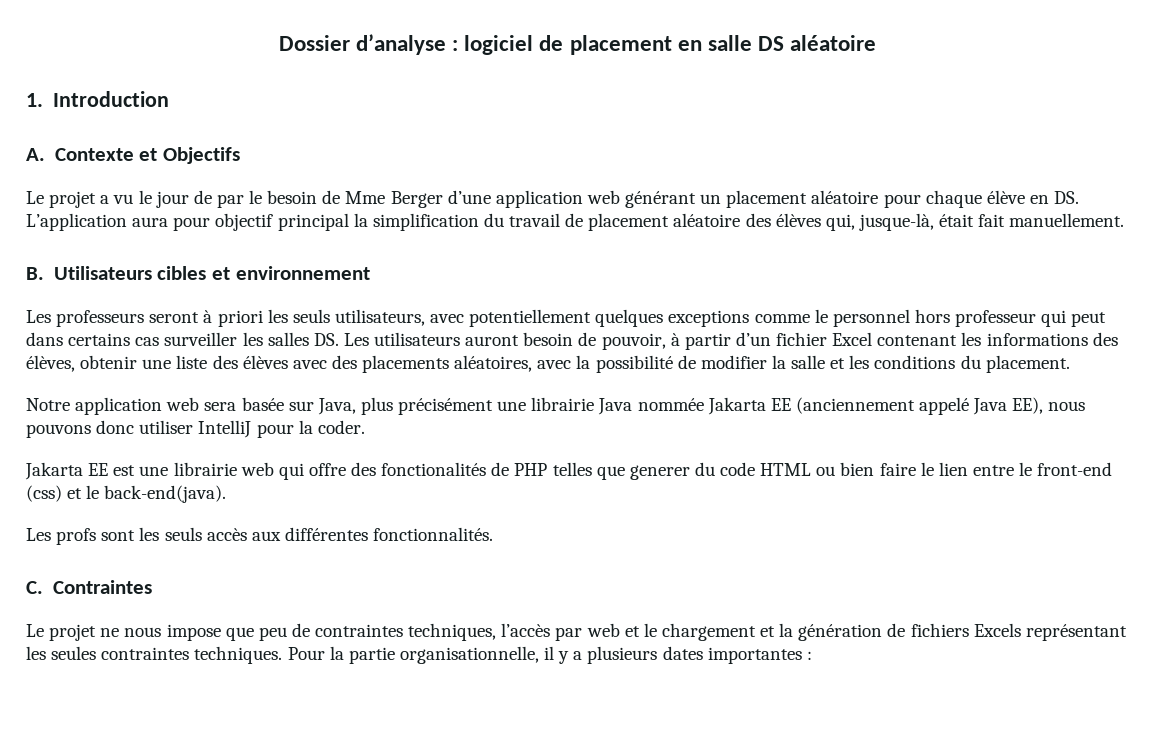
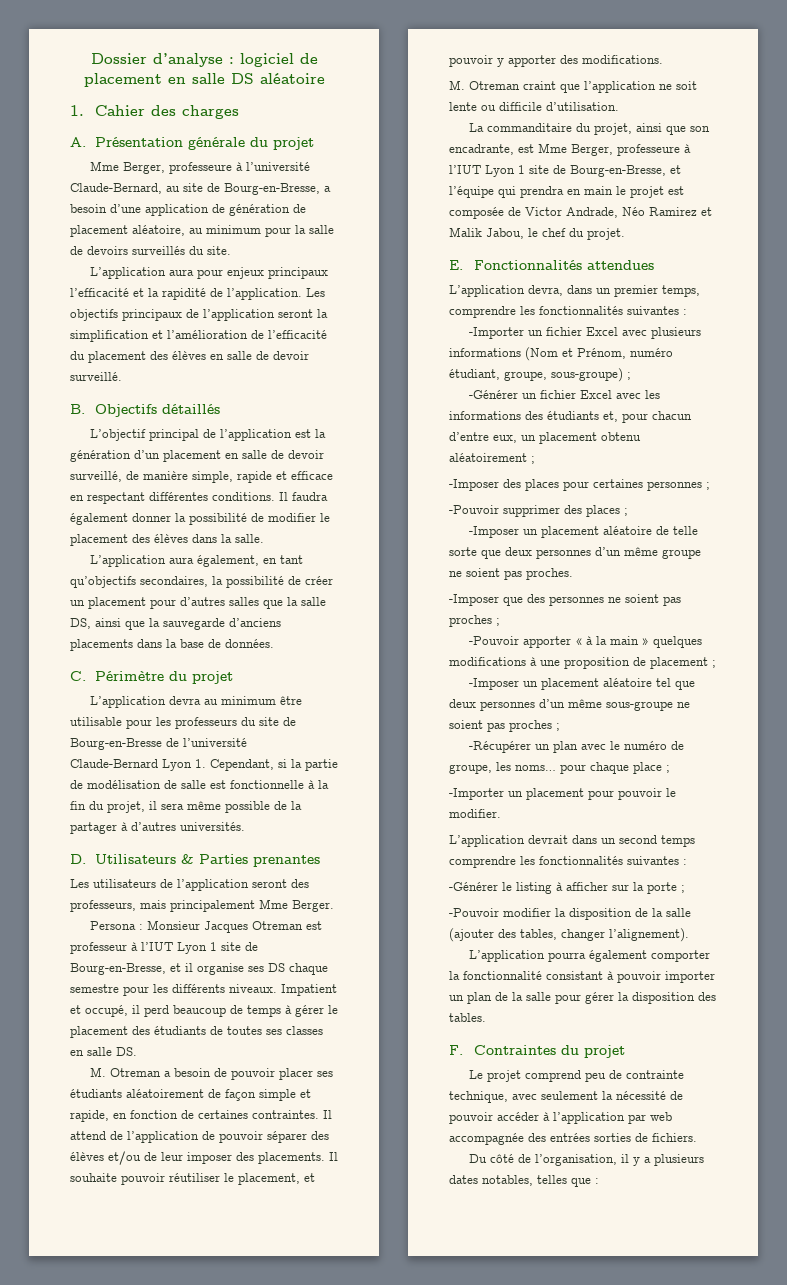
- 1. Introduction
- A. Contexte et Objectifs
- Le projet a vu le jour de par le besoin de Mme Berger d’une application web générant un placement aléatoire pour chaque élève en DS. L’application aura pour objectif principal la simplification du travail de placement aléatoire des élèves qui, jusque-là, était fait manuellement.
- B. Utilisateurs cibles et environnement
- Les professeurs seront à priori les seuls utilisateurs, avec potentiellement quelques exceptions comme le personnel hors professeur qui peut dans certains cas surveiller les salles DS. Les utilisateurs auront besoin de pouvoir, à partir d’un fichier Excel contenant les informations des élèves, obtenir une liste des élèves avec des placements aléatoires, avec la possibilité de modifier la salle et les conditions du placement.
- Notre application web sera basée sur Java, plus précisément une librairie Java nommée Jakarta EE (anciennement appelé Java EE), nous pouvons donc utiliser IntelliJ pour la coder.
- Jakarta EE est une librairie web qui offre des fonctionalités de PHP telles que generer du code HTML ou bien faire le lien entre le front-end (css) et le back-end(java).
- Les profs sont les seuls accès aux différentes fonctionnalités.
- C. Contraintes
- Le projet ne nous impose que peu de contraintes techniques, l’accès par web et le chargement et la génération de fichiers Excels représentant les seules contraintes techniques. Pour la partie organisationnelle, il y a plusieurs dates importantes :
+ 1. Cahier des charges
+ A. Présentation générale du projet
+ Mme Berger, professeure à l’université Claude-Bernard, au site de Bourg-en-Bresse, a besoin d’une application de génération de placement aléatoire, au minimum pour la salle de devoirs surveillés du site.
+ L’application aura pour enjeux principaux l’efficacité et la rapidité de l’application. Les objectifs principaux de l’application seront la simplification et l’amélioration de l’efficacité du placement des élèves en salle de devoir surveillé.
+ B. Objectifs détaillés
+ L’objectif principal de l’application est la génération d’un placement en salle de devoir surveillé, de manière simple, rapide et efficace en respectant différentes conditions. Il faudra également donner la possibilité de modifier le placement des élèves dans la salle.
+ L’application aura également, en tant qu’objectifs secondaires, la possibilité de créer un placement pour d’autres salles que la salle DS, ainsi que la sauvegarde d’anciens placements dans la base de données.
+ C. Périmètre du projet
+ L’application devra au minimum être utilisable pour les professeurs du site de Bourg-en-Bresse de l’université Claude-Bernard Lyon 1. Cependant, si la partie de modélisation de salle est fonctionnelle à la fin du projet, il sera même possible de la partager à d’autres universités.
+ D. Utilisateurs & Parties prenantes
+ Les utilisateurs de l’application seront des professeurs, mais principalement Mme Berger.
+ Persona : Monsieur Jacques Otreman est professeur à l’IUT Lyon 1 site de Bourg-en-Bresse, et il organise ses DS chaque semestre pour les différents niveaux. Impatient et occupé, il perd beaucoup de temps à gérer le placement des étudiants de toutes ses classes en salle DS.
+ M. Otreman a besoin de pouvoir placer ses étudiants aléatoirement de façon simple et rapide, en fonction de certaines contraintes. Il attend de l’application de pouvoir séparer des élèves et/ou de leur imposer des placements. Il souhaite pouvoir réutiliser le placement, et pouvoir y apporter des modifications.
+ M. Otreman craint que l’application ne soit lente ou difficile d’utilisation.
+ La commanditaire du projet, ainsi que son encadrante, est Mme Berger, professeure à l’IUT Lyon 1 site de Bourg-en-Bresse, et l’équipe qui prendra en main le projet est composée de Victor Andrade, Néo Ramirez et Malik Jabou, le chef du projet.
+ E. Fonctionnalités attendues
+ L’application devra, dans un premier temps, comprendre les fonctionnalités suivantes :
+ -Importer un fichier Excel avec plusieurs informations (Nom et Prénom, numéro étudiant, groupe, sous-groupe) ;
+ -Générer un fichier Excel avec les informations des étudiants et, pour chacun d’entre eux, un placement obtenu aléatoirement ;
+ -Imposer des places pour certaines personnes ;
+ -Pouvoir supprimer des places ;
+ -Imposer un placement aléatoire de telle sorte que deux personnes d’un même groupe ne soient pas proches.
+ -Imposer que des personnes ne soient pas proches ;
+ -Pouvoir apporter « à la main » quelques modifications à une proposition de placement ;
+ -Imposer un placement aléatoire tel que deux personnes d’un même sous-groupe ne soient pas proches ;
+ -Récupérer un plan avec le numéro de groupe, les noms… pour chaque place ;
+ -Importer un placement pour pouvoir le modifier.
+ L’application devrait dans un second temps comprendre les fonctionnalités suivantes :
+ -Générer le listing à afficher sur la porte ;
+ -Pouvoir modifier la disposition de la salle (ajouter des tables, changer l’alignement).
+ L’application pourra également comporter la fonctionnalité consistant à pouvoir importer un plan de la salle pour gérer la disposition des tables.
+ F. Contraintes du projet
+ Le projet comprend peu de contrainte technique, avec seulement la nécessité de pouvoir accéder à l’application par web accompagnée des entrées sorties de fichiers.
+ Du côté de l’organisation, il y a plusieurs dates notables, telles que :

